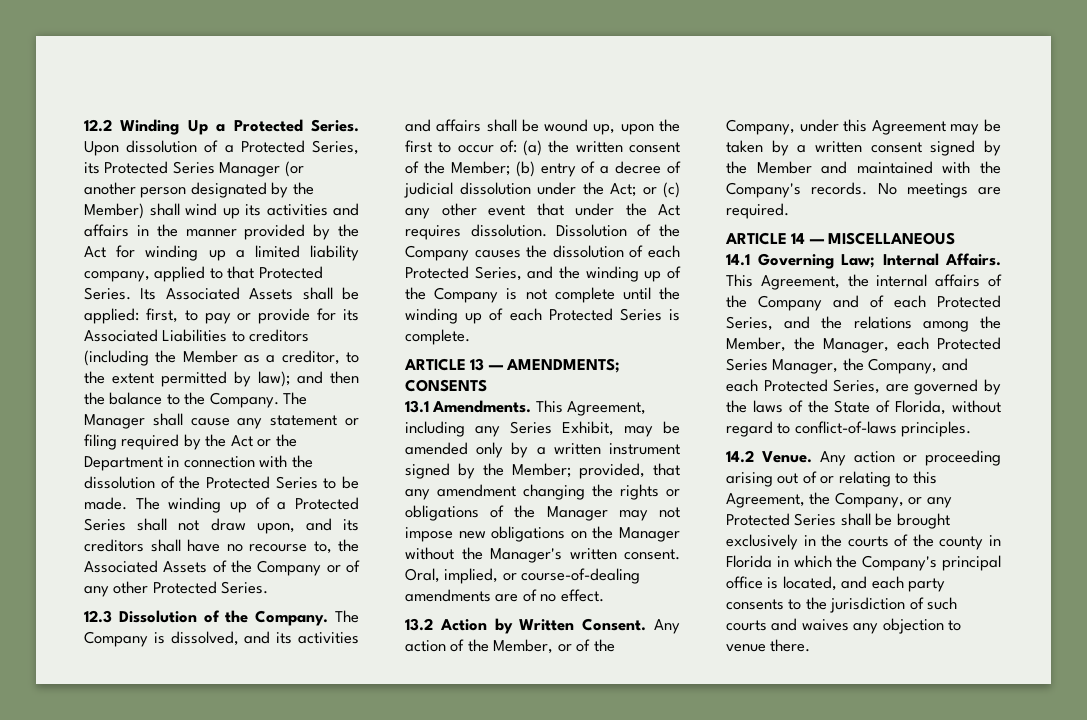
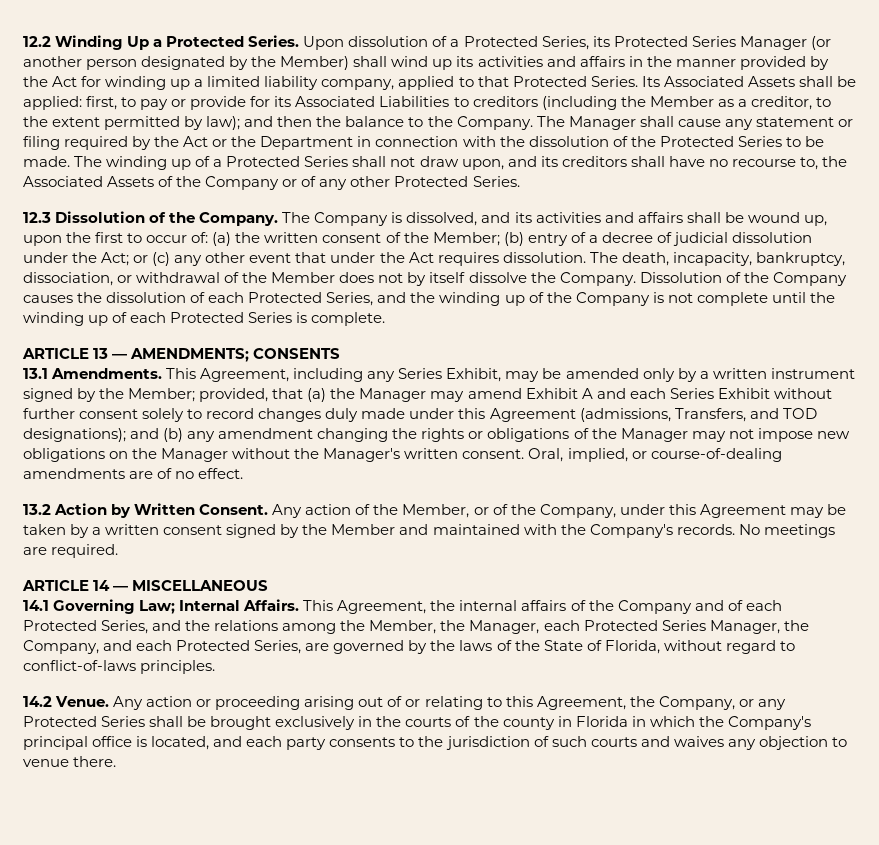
+ The death, incapacity, bankruptcy, dissociation, or withdrawal of the Member does not by itself dissolve the Company.
- This Agreement, including any Series Exhibit, may be amended only by a written instrument signed by the Member; provided, that any amendment changing the rights or obligations of the Manager may not impose new obligations on the Manager without the Manager's written consent.
+ This Agreement, including any Series Exhibit, may be amended only by a written instrument signed by the Member; provided, that (a) the Manager may amend Exhibit A and each Series Exhibit without further consent solely to record changes duly made under this Agreement (admissions, Transfers, and TOD designations); and (b) any amendment changing the rights or obligations of the Manager may not impose new obligations on the Manager without the Manager's written consent.

